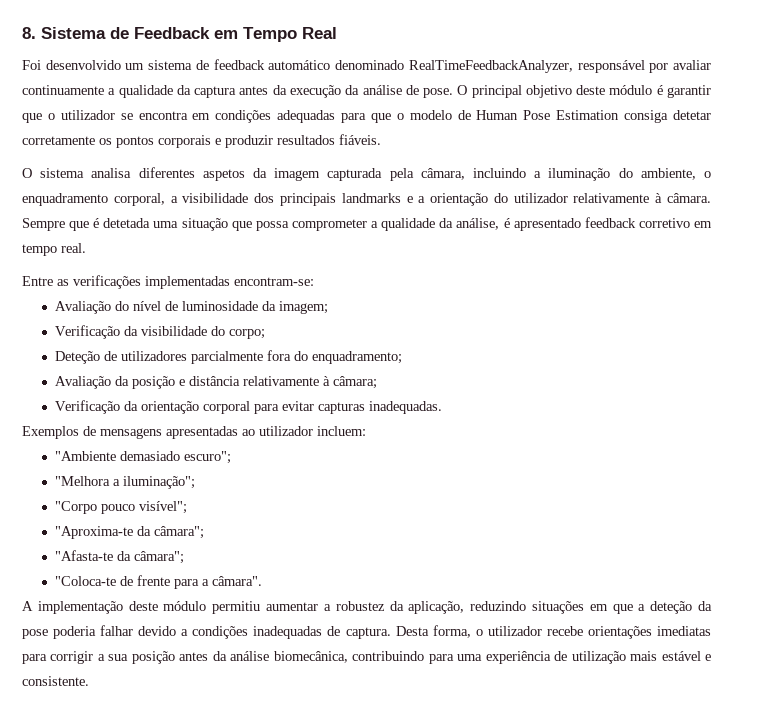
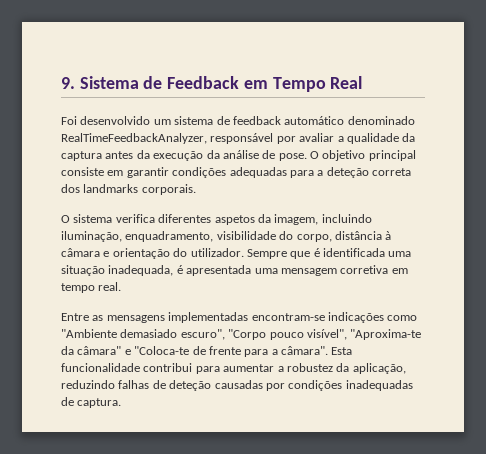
- 8. Sistema de Feedback em Tempo Real
+ 9. Sistema de Feedback em Tempo Real
- Foi desenvolvido um sistema de feedback automático denominado RealTimeFeedbackAnalyzer, responsável por avaliar continuamente a qualidade da captura antes da execução da análise de pose.
+ Foi desenvolvido um sistema de feedback automático denominado RealTimeFeedbackAnalyzer, responsável por avaliar a qualidade da captura antes da execução da análise de pose.
- O principal objetivo deste módulo é garantir que o utilizador se encontra em condições adequadas para que o modelo de Human Pose Estimation consiga detetar corretamente os pontos corporais e produzir resultados fiáveis.
+ O objetivo principal consiste em garantir condições adequadas para a deteção correta dos landmarks corporais.
- O sistema analisa diferentes aspetos da imagem capturada pela câmara, incluindo a iluminação do ambiente, o enquadramento corporal, a visibilidade dos principais landmarks e a orientação do utilizador relativamente à câmara.
+ O sistema verifica diferentes aspetos da imagem, incluindo iluminação, enquadramento, visibilidade do corpo, distância à câmara e orientação do utilizador.
- Sempre que é detetada uma situação que possa comprometer a qualidade da análise, é apresentado feedback corretivo em tempo real.
+ Sempre que é identificada uma situação inadequada, é apresentada uma mensagem corretiva em tempo real.
- Entre as verificações implementadas encontram-se:
- Avaliação do nível de luminosidade da imagem;
- Verificação da visibilidade do corpo;
- Deteção de utilizadores parcialmente fora do enquadramento;
- Avaliação da posição e distância relativamente à câmara;
- Verificação da orientação corporal para evitar capturas inadequadas.
- Exemplos de mensagens apresentadas ao utilizador incluem:
- "Ambiente demasiado escuro";
- "Melhora a iluminação";
- "Corpo pouco visível";
- "Aproxima-te da câmara";
- "Afasta-te da câmara";
- "Coloca-te de frente para a câmara".
- A implementação deste módulo permitiu aumentar a robustez da aplicação, reduzindo situações em que a deteção da pose poderia falhar devido a condições inadequadas de captura. Desta forma, o utilizador recebe orientações imediatas para corrigir a sua posição antes da análise biomecânica, contribuindo para uma experiência de utilização mais estável e consistente.
+ Entre as mensagens implementadas encontram-se indicações como "Ambiente demasiado escuro", "Corpo pouco visível", "Aproxima-te da câmara" e "Coloca-te de frente para a câmara". Esta funcionalidade contribui para aumentar a robustez da aplicação, reduzindo falhas de deteção causadas por condições inadequadas de captura.

